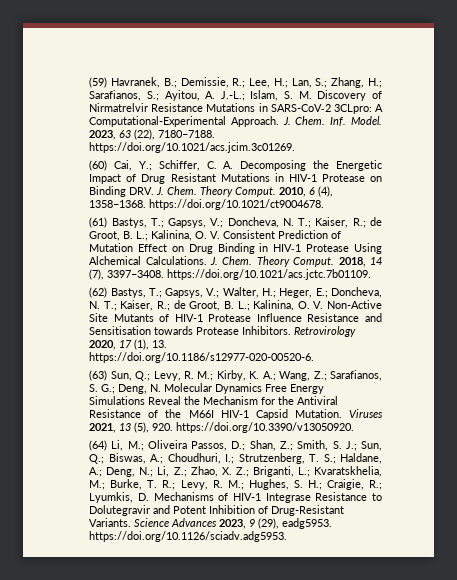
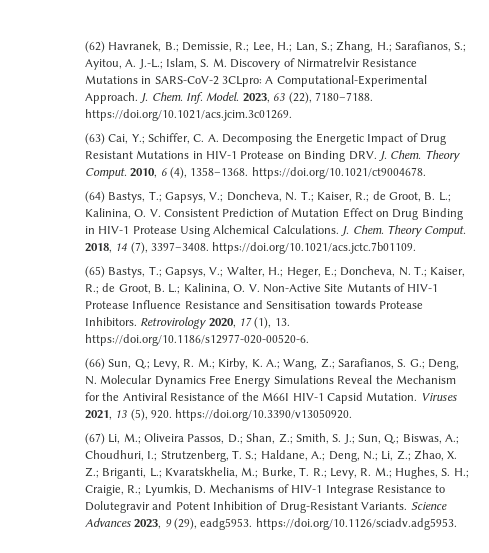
- (59) Havranek, B.; Demissie, R.; Lee, H.; Lan, S.; Zhang, H.; Sarafianos, S.; Ayitou, A. J.-L.; Islam, S. M. Discovery of Nirmatrelvir Resistance Mutations in SARS-CoV‑2 3CLpro: A Computational-Experimental Approach.
+ (62) Havranek, B.; Demissie, R.; Lee, H.; Lan, S.; Zhang, H.; Sarafianos, S.; Ayitou, A. J.-L.; Islam, S. M. Discovery of Nirmatrelvir Resistance Mutations in SARS-CoV‑2 3CLpro: A Computational-Experimental Approach.
- (60) Cai, Y.; Schiffer, C. A. Decomposing the Energetic Impact of Drug Resistant Mutations in HIV-1 Protease on Binding DRV. J. Chem.
+ (63) Cai, Y.; Schiffer, C. A. Decomposing the Energetic Impact of Drug Resistant Mutations in HIV-1 Protease on Binding DRV. J. Chem.
- (61) Bastys, T.; Gapsys, V.; Doncheva, N. T.; Kaiser, R.; de Groot, B. L.; Kalinina, O. V. Consistent Prediction of Mutation Effect on Drug Binding in HIV‑1 Protease Using Alchemical Calculations.
+ (64) Bastys, T.; Gapsys, V.; Doncheva, N. T.; Kaiser, R.; de Groot, B. L.; Kalinina, O. V. Consistent Prediction of Mutation Effect on Drug Binding in HIV‑1 Protease Using Alchemical Calculations.
- (62) Bastys, T.; Gapsys, V.; Walter, H.; Heger, E.; Doncheva, N. T.; Kaiser, R.; de Groot, B. L.; Kalinina, O. V. Non-Active Site Mutants of HIV-1 Protease Influence Resistance and Sensitisation towards Protease Inhibitors.
+ (65) Bastys, T.; Gapsys, V.; Walter, H.; Heger, E.; Doncheva, N. T.; Kaiser, R.; de Groot, B. L.; Kalinina, O. V. Non-Active Site Mutants of HIV-1 Protease Influence Resistance and Sensitisation towards Protease Inhibitors.
- (63) Sun, Q.; Levy, R. M.; Kirby, K. A.; Wang, Z.; Sarafianos, S. G.; Deng, N. Molecular Dynamics Free Energy Simulations Reveal the Mechanism for the Antiviral Resistance of the M66I HIV-1 Capsid Mutation.
+ (66) Sun, Q.; Levy, R. M.; Kirby, K. A.; Wang, Z.; Sarafianos, S. G.; Deng, N. Molecular Dynamics Free Energy Simulations Reveal the Mechanism for the Antiviral Resistance of the M66I HIV-1 Capsid Mutation.
- (64) Li, M.; Oliveira Passos, D.; Shan, Z.; Smith, S. J.; Sun, Q.; Biswas, A.; Choudhuri, I.; Strutzenberg, T. S.; Haldane, A.; Deng, N.; Li, Z.; Zhao, X. Z.; Briganti, L.; Kvaratskhelia, M.; Burke, T. R.; Levy, R. M.; Hughes, S. H.; Craigie, R.; Lyumkis, D. Mechanisms of HIV-1 Integrase Resistance to Dolutegravir and Potent Inhibition of Drug-Resistant Variants.
+ (67) Li, M.; Oliveira Passos, D.; Shan, Z.; Smith, S. J.; Sun, Q.; Biswas, A.; Choudhuri, I.; Strutzenberg, T. S.; Haldane, A.; Deng, N.; Li, Z.; Zhao, X. Z.; Briganti, L.; Kvaratskhelia, M.; Burke, T. R.; Levy, R. M.; Hughes, S. H.; Craigie, R.; Lyumkis, D. Mechanisms of HIV-1 Integrase Resistance to Dolutegravir and Potent Inhibition of Drug-Resistant Variants.

